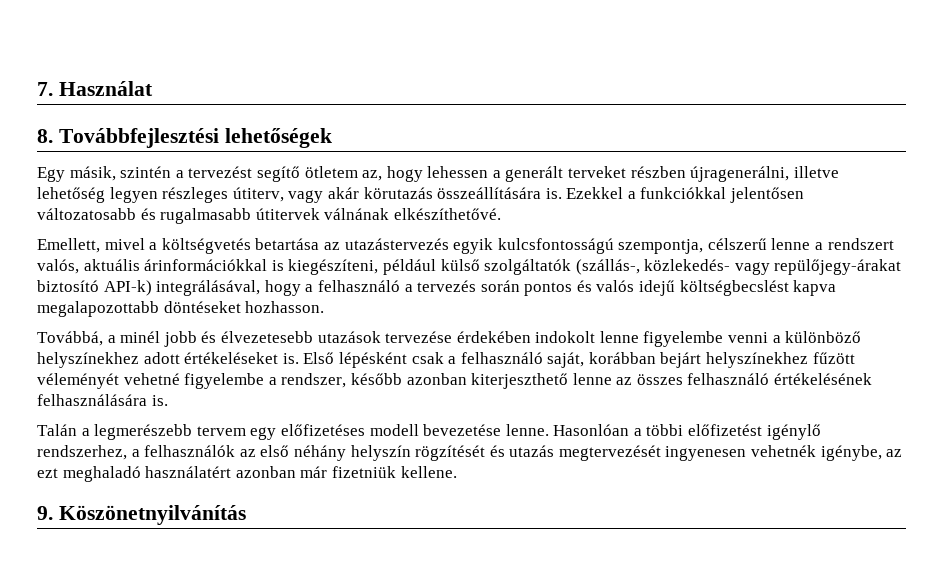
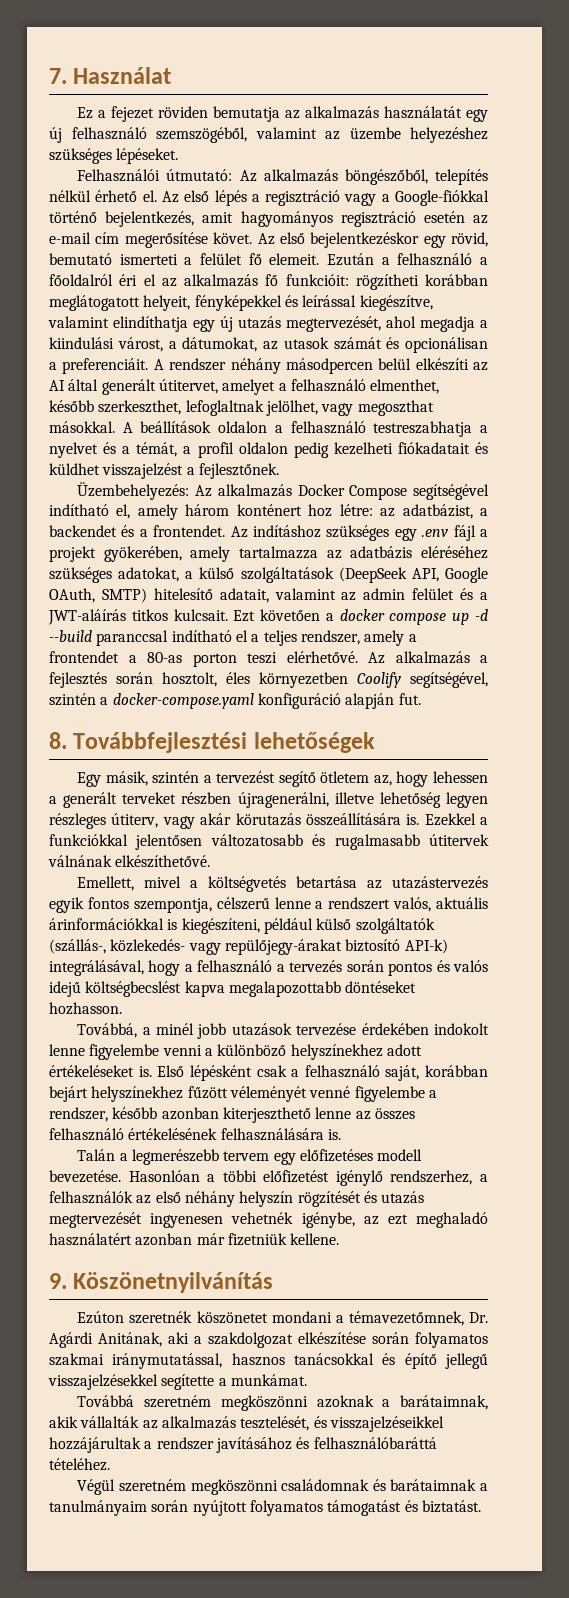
+ Ez a fejezet röviden bemutatja az alkalmazás használatát egy új felhasználó szemszögéből, valamint az üzembe helyezéshez szükséges lépéseket.
+ Felhasználói útmutató: Az alkalmazás böngészőből, telepítés nélkül érhető el. Az első lépés a regisztráció vagy a Google-fiókkal történő bejelentkezés, amit hagyományos regisztráció esetén az e-mail cím megerősítése követ. Az első bejelentkezéskor egy rövid, bemutató ismerteti a felület fő elemeit. Ezután a felhasználó a főoldalról éri el az alkalmazás fő funkcióit: rögzítheti korábban meglátogatott helyeit, fényképekkel és leírással kiegészítve, valamint elindíthatja egy új utazás megtervezését, ahol megadja a kiindulási várost, a dátumokat, az utasok számát és opcionálisan a preferenciáit. A rendszer néhány másodpercen belül elkészíti az AI által generált útitervet, amelyet a felhasználó elmenthet, később szerkeszthet, lefoglaltnak jelölhet, vagy megoszthat másokkal. A beállítások oldalon a felhasználó testreszabhatja a nyelvet és a témát, a profil oldalon pedig kezelheti fiókadatait és küldhet visszajelzést a fejlesztőnek.
+ Üzembehelyezés: Az alkalmazás Docker Compose segítségével indítható el, amely három konténert hoz létre: az adatbázist, a backendet és a frontendet. Az indításhoz szükséges egy .env fájl a projekt gyökerében, amely tartalmazza az adatbázis eléréséhez szükséges adatokat, a külső szolgáltatások (DeepSeek API, Google OAuth, SMTP) hitelesítő adatait, valamint az admin felület és a JWT-aláírás titkos kulcsait. Ezt követően a docker compose up -d --build paranccsal indítható el a teljes rendszer, amely a frontendet a 80-as porton teszi elérhetővé. Az alkalmazás a fejlesztés során hosztolt, éles környezetben Coolify segítségével, szintén a docker-compose.yaml konfiguráció alapján fut.
- Emellett, mivel a költségvetés betartása az utazástervezés egyik kulcsfontosságú szempontja, célszerű lenne a rendszert valós, aktuális árinformációkkal is kiegészíteni, például külső szolgáltatók (szállás-, közlekedés- vagy repülőjegy-árakat biztosító API-k) integrálásával, hogy a felhasználó a tervezés során pontos és valós idejű költségbecslést kapva megalapozottabb döntéseket hozhasson.
+ Emellett, mivel a költségvetés betartása az utazástervezés egyik fontos szempontja, célszerű lenne a rendszert valós, aktuális árinformációkkal is kiegészíteni, például külső szolgáltatók (szállás-, közlekedés- vagy repülőjegy-árakat biztosító API-k) integrálásával, hogy a felhasználó a tervezés során pontos és valós idejű költségbecslést kapva megalapozottabb döntéseket hozhasson.
- Továbbá, a minél jobb és élvezetesebb utazások tervezése érdekében indokolt lenne figyelembe venni a különböző helyszínekhez adott értékeléseket is.
+ Továbbá, a minél jobb utazások tervezése érdekében indokolt lenne figyelembe venni a különböző helyszínekhez adott értékeléseket is.
- Első lépésként csak a felhasználó saját, korábban bejárt helyszínekhez fűzött véleményét vehetné figyelembe a rendszer, később azonban kiterjeszthető lenne az összes felhasználó értékelésének felhasználására is.
+ Első lépésként csak a felhasználó saját, korábban bejárt helyszínekhez fűzött véleményét venné figyelembe a rendszer, később azonban kiterjeszthető lenne az összes felhasználó értékelésének felhasználására is.
- Talán a legmerészebb tervem egy előfizetéses modell bevezetése lenne.
+ Talán a legmerészebb tervem egy előfizetéses modell bevezetése.
+ Ezúton szeretnék köszönetet mondani a témavezetőmnek, Dr. Agárdi Anitának, aki a szakdolgozat elkészítése során folyamatos szakmai iránymutatással, hasznos tanácsokkal és építő jellegű visszajelzésekkel segítette a munkámat.
+ Továbbá szeretném megköszönni azoknak a barátaimnak, akik vállalták az alkalmazás tesztelését, és visszajelzéseikkel hozzájárultak a rendszer javításához és felhasználóbaráttá tételéhez.
+ Végül szeretném megköszönni családomnak és barátaimnak a tanulmányaim során nyújtott folyamatos támogatást és biztatást.

